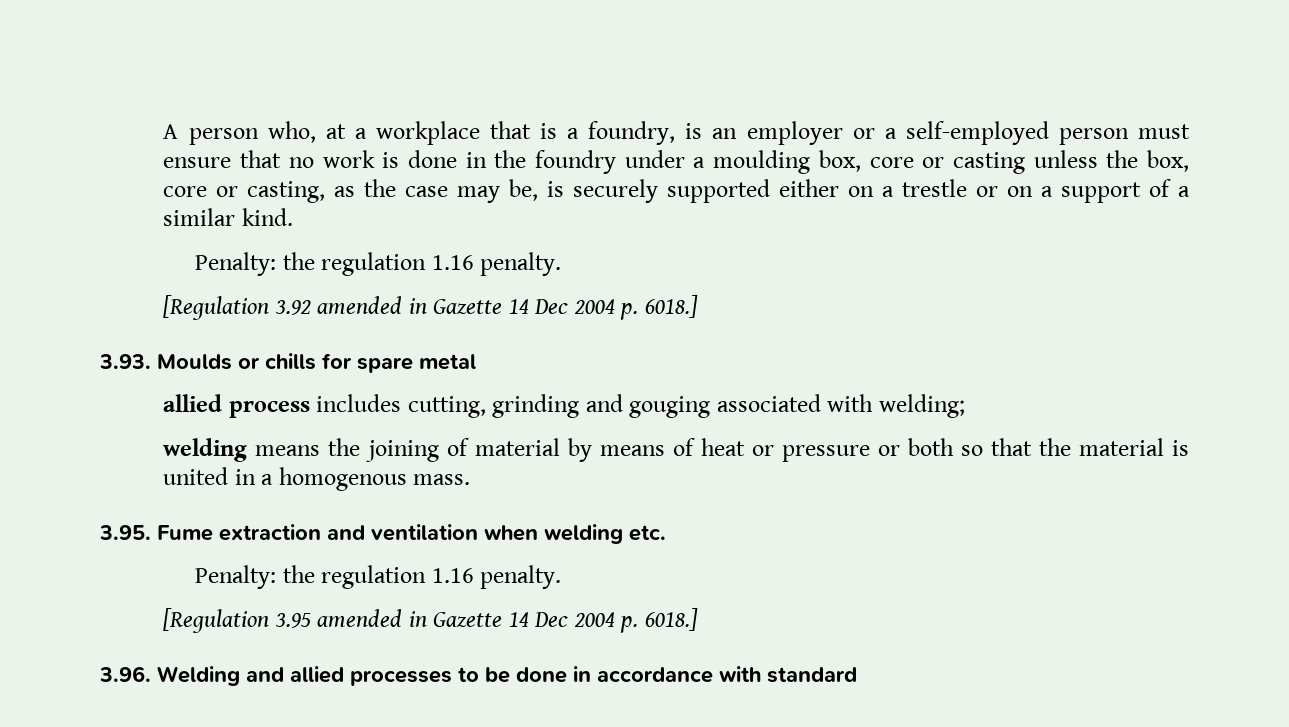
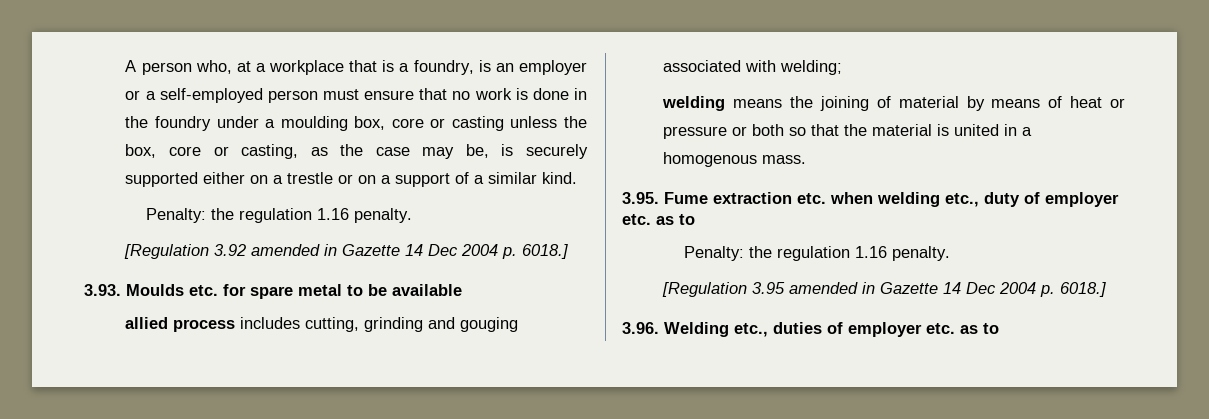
- 3.93. Moulds or chills for spare metal
+ 3.93. Moulds etc. for spare metal to be available
- 3.95. Fume extraction and ventilation when welding etc.
+ 3.95. Fume extraction etc. when welding etc., duty of employer etc. as to
- 3.96. Welding and allied processes to be done in accordance with standard
+ 3.96. Welding etc., duties of employer etc. as to

